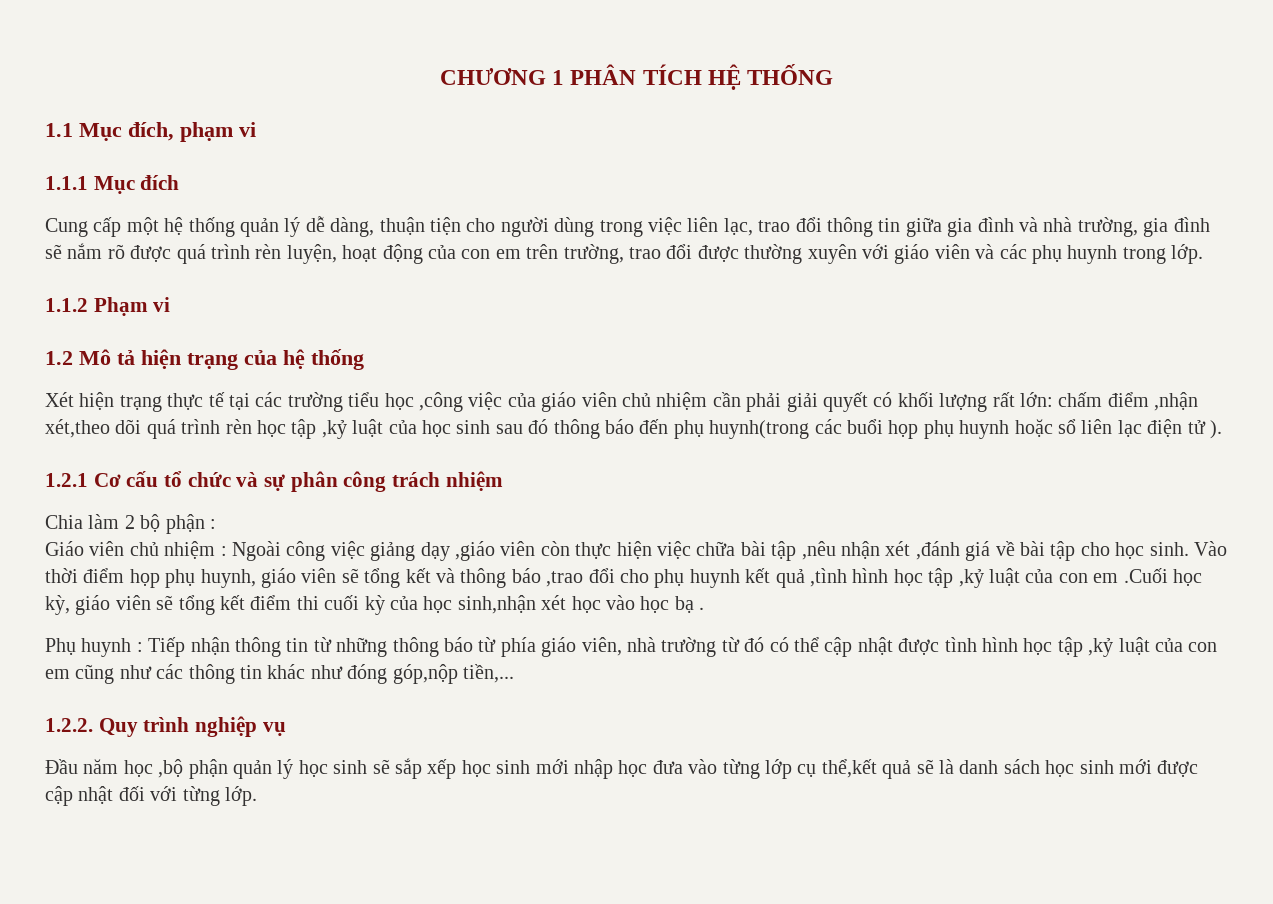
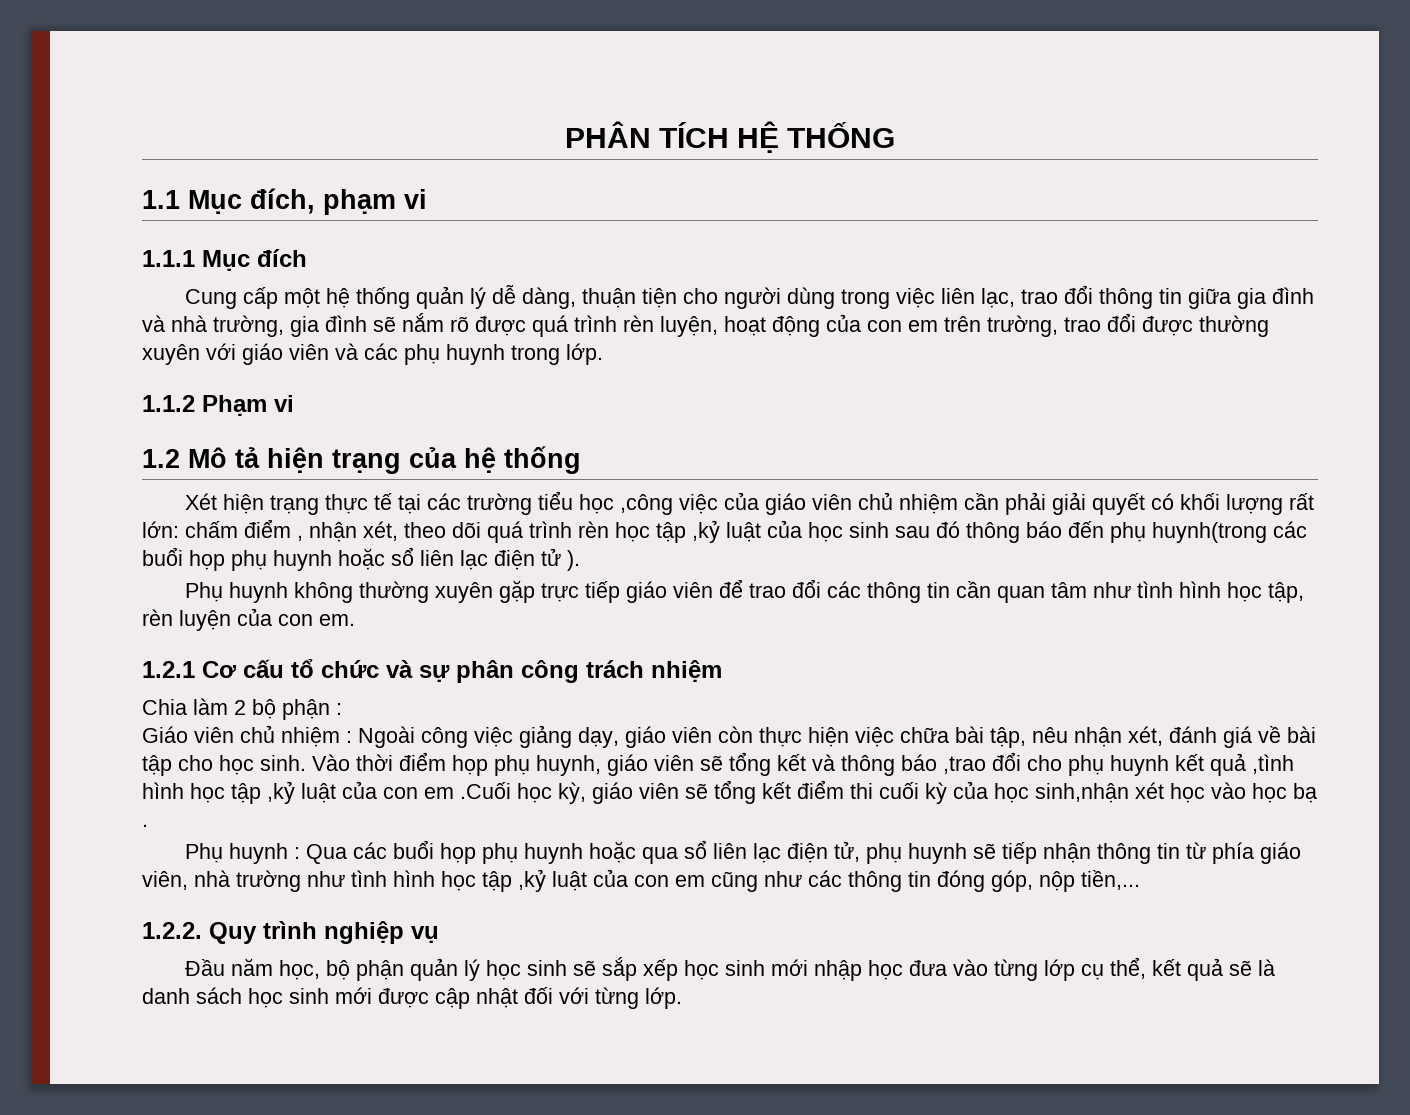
- CHƯƠNG 1 PHÂN TÍCH HỆ THỐNG
+ PHÂN TÍCH HỆ THỐNG
- Xét hiện trạng thực tế tại các trường tiểu học ,công việc của giáo viên chủ nhiệm cần phải giải quyết có khối lượng rất lớn: chấm điểm ,nhận xét,theo dõi quá trình rèn học tập ,kỷ luật của học sinh sau đó thông báo đến phụ huynh(trong các buổi họp phụ huynh hoặc sổ liên lạc điện tử ).
+ Xét hiện trạng thực tế tại các trường tiểu học ,công việc của giáo viên chủ nhiệm cần phải giải quyết có khối lượng rất lớn: chấm điểm , nhận xét, theo dõi quá trình rèn học tập ,kỷ luật của học sinh sau đó thông báo đến phụ huynh(trong các buổi họp phụ huynh hoặc sổ liên lạc điện tử ).
+ Phụ huynh không thường xuyên gặp trực tiếp giáo viên để trao đổi các thông tin cần quan tâm như tình hình học tập, rèn luyện của con em.
- Giáo viên chủ nhiệm : Ngoài công việc giảng dạy ,giáo viên còn thực hiện việc chữa bài tập ,nêu nhận xét ,đánh giá về bài tập cho học sinh.
+ Giáo viên chủ nhiệm : Ngoài công việc giảng dạy, giáo viên còn thực hiện việc chữa bài tập, nêu nhận xét, đánh giá về bài tập cho học sinh.
- Phụ huynh : Tiếp nhận thông tin từ những thông báo từ phía giáo viên, nhà trường từ đó có thể cập nhật được tình hình học tập ,kỷ luật của con em cũng như các thông tin khác như đóng góp,nộp tiền,...
+ Phụ huynh : Qua các buổi họp phụ huynh hoặc qua sổ liên lạc điện tử, phụ huynh sẽ tiếp nhận thông tin từ phía giáo viên, nhà trường như tình hình học tập ,kỷ luật của con em cũng như các thông tin đóng góp, nộp tiền,...
- Đầu năm học ,bộ phận quản lý học sinh sẽ sắp xếp học sinh mới nhập học đưa vào từng lớp cụ thể,kết quả sẽ là danh sách học sinh mới được cập nhật đối với từng lớp.
+ Đầu năm học, bộ phận quản lý học sinh sẽ sắp xếp học sinh mới nhập học đưa vào từng lớp cụ thể, kết quả sẽ là danh sách học sinh mới được cập nhật đối với từng lớp.

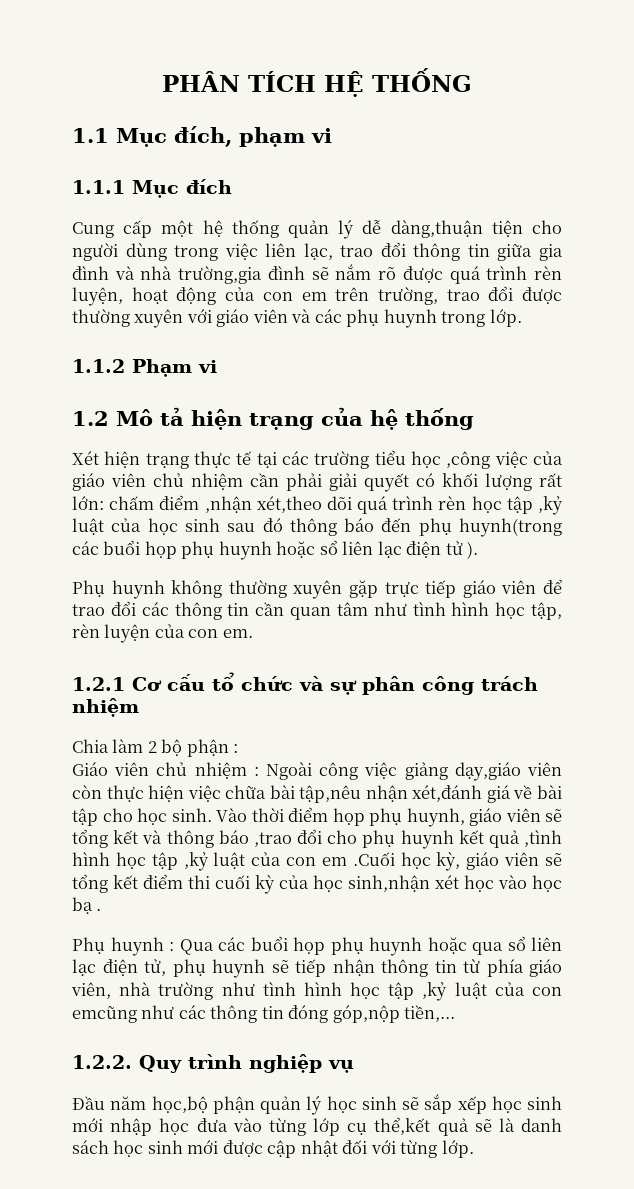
- Cung cấp một hệ thống quản lý dễ dàng, thuận tiện cho người dùng trong việc liên lạc, trao đổi thông tin giữa gia đình và nhà trường, gia đình sẽ nắm rõ được quá trình rèn luyện, hoạt động của con em trên trường, trao đổi được thường xuyên với giáo viên và các phụ huynh trong lớp.
+ Cung cấp một hệ thống quản lý dễ dàng,thuận tiện cho người dùng trong việc liên lạc, trao đổi thông tin giữa gia đình và nhà trường,gia đình sẽ nắm rõ được quá trình rèn luyện, hoạt động của con em trên trường, trao đổi được thường xuyên với giáo viên và các phụ huynh trong lớp.
- Xét hiện trạng thực tế tại các trường tiểu học ,công việc của giáo viên chủ nhiệm cần phải giải quyết có khối lượng rất lớn: chấm điểm , nhận xét, theo dõi quá trình rèn học tập ,kỷ luật của học sinh sau đó thông báo đến phụ huynh(trong các buổi họp phụ huynh hoặc sổ liên lạc điện tử ).
+ Xét hiện trạng thực tế tại các trường tiểu học ,công việc của giáo viên chủ nhiệm cần phải giải quyết có khối lượng rất lớn: chấm điểm ,nhận xét,theo dõi quá trình rèn học tập ,kỷ luật của học sinh sau đó thông báo đến phụ huynh(trong các buổi họp phụ huynh hoặc sổ liên lạc điện tử ).
- Giáo viên chủ nhiệm : Ngoài công việc giảng dạy, giáo viên còn thực hiện việc chữa bài tập, nêu nhận xét, đánh giá về bài tập cho học sinh.
+ Giáo viên chủ nhiệm : Ngoài công việc giảng dạy,giáo viên còn thực hiện việc chữa bài tập,nêu nhận xét,đánh giá về bài tập cho học sinh.
- Phụ huynh : Qua các buổi họp phụ huynh hoặc qua sổ liên lạc điện tử, phụ huynh sẽ tiếp nhận thông tin từ phía giáo viên, nhà trường như tình hình học tập ,kỷ luật của con em cũng như các thông tin đóng góp, nộp tiền,...
+ Phụ huynh : Qua các buổi họp phụ huynh hoặc qua sổ liên lạc điện tử, phụ huynh sẽ tiếp nhận thông tin từ phía giáo viên, nhà trường như tình hình học tập ,kỷ luật của con emcũng như các thông tin đóng góp,nộp tiền,...
- Đầu năm học, bộ phận quản lý học sinh sẽ sắp xếp học sinh mới nhập học đưa vào từng lớp cụ thể, kết quả sẽ là danh sách học sinh mới được cập nhật đối với từng lớp.
+ Đầu năm học,bộ phận quản lý học sinh sẽ sắp xếp học sinh mới nhập học đưa vào từng lớp cụ thể,kết quả sẽ là danh sách học sinh mới được cập nhật đối với từng lớp.

